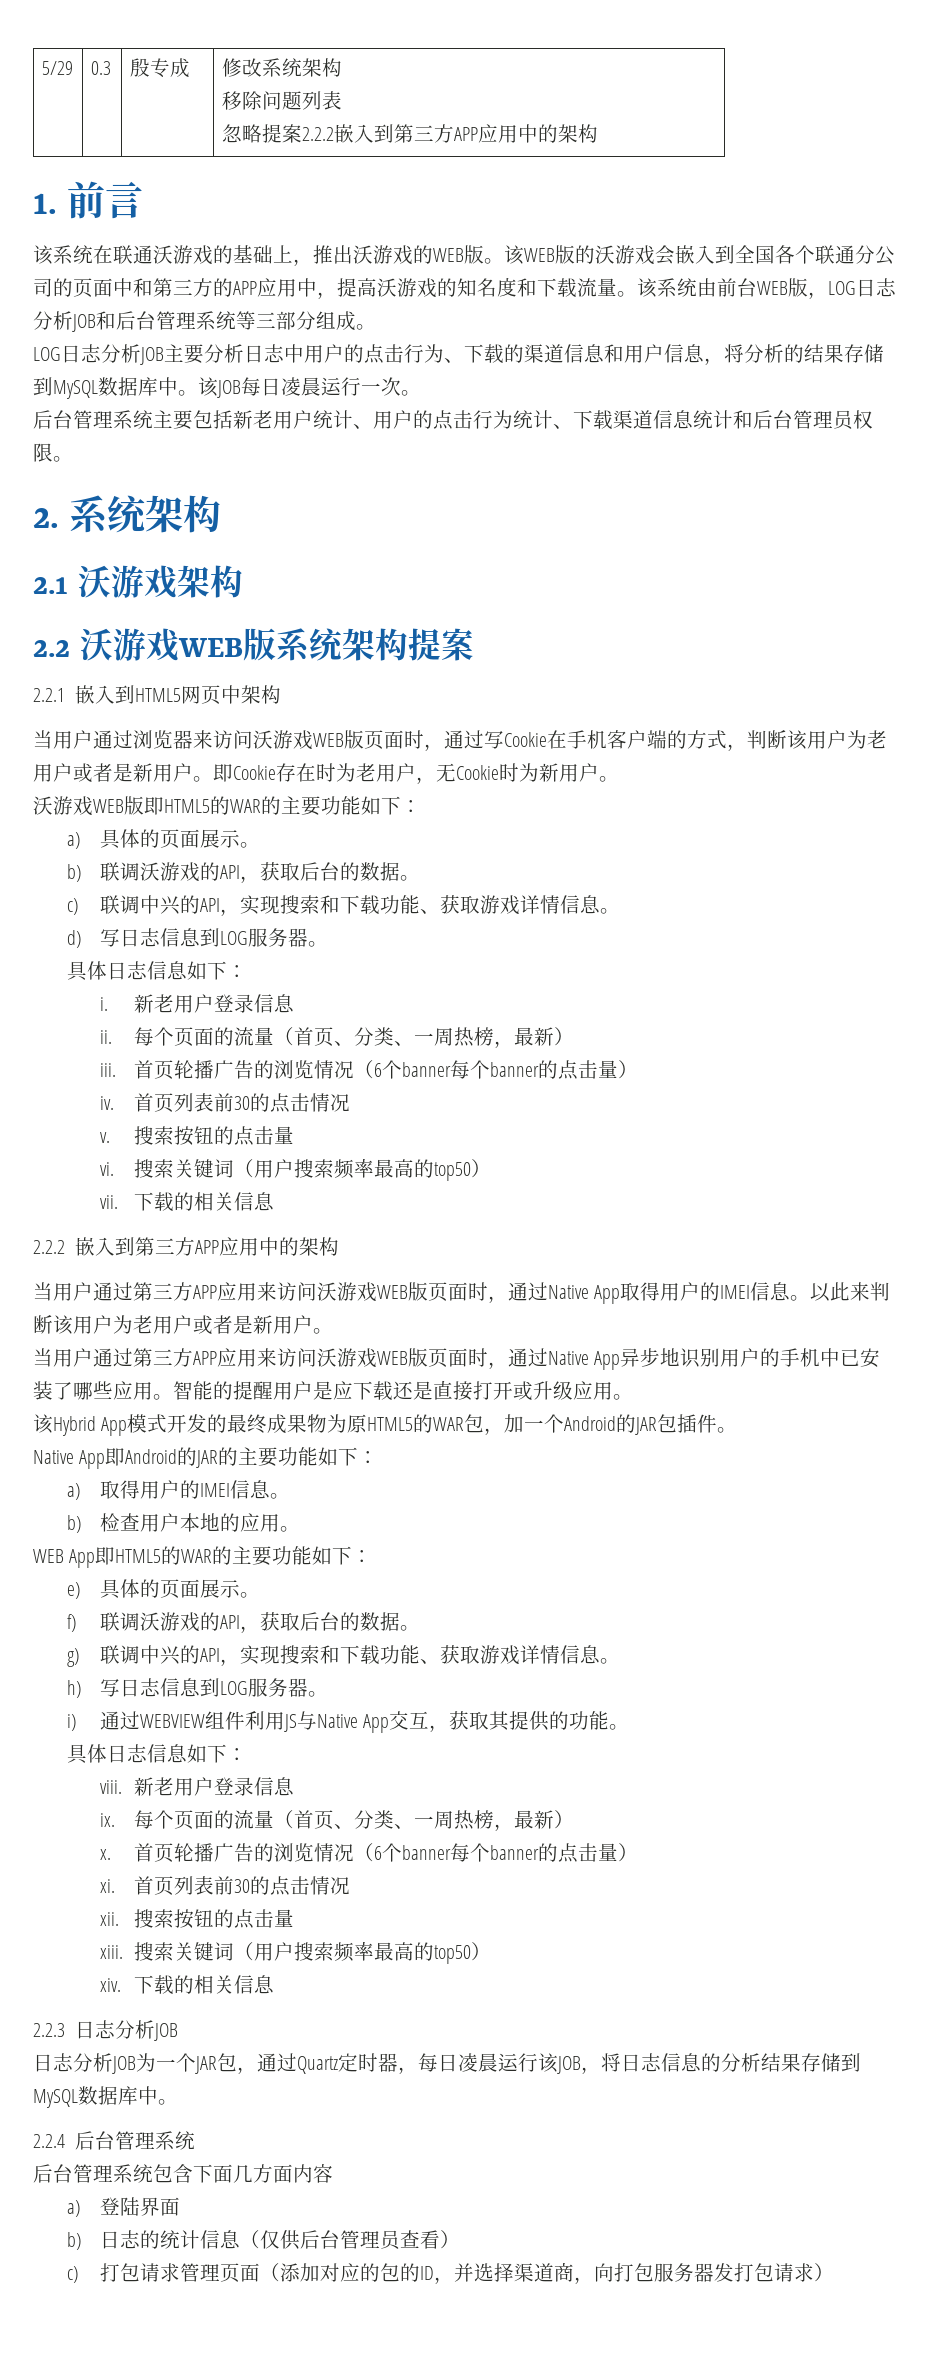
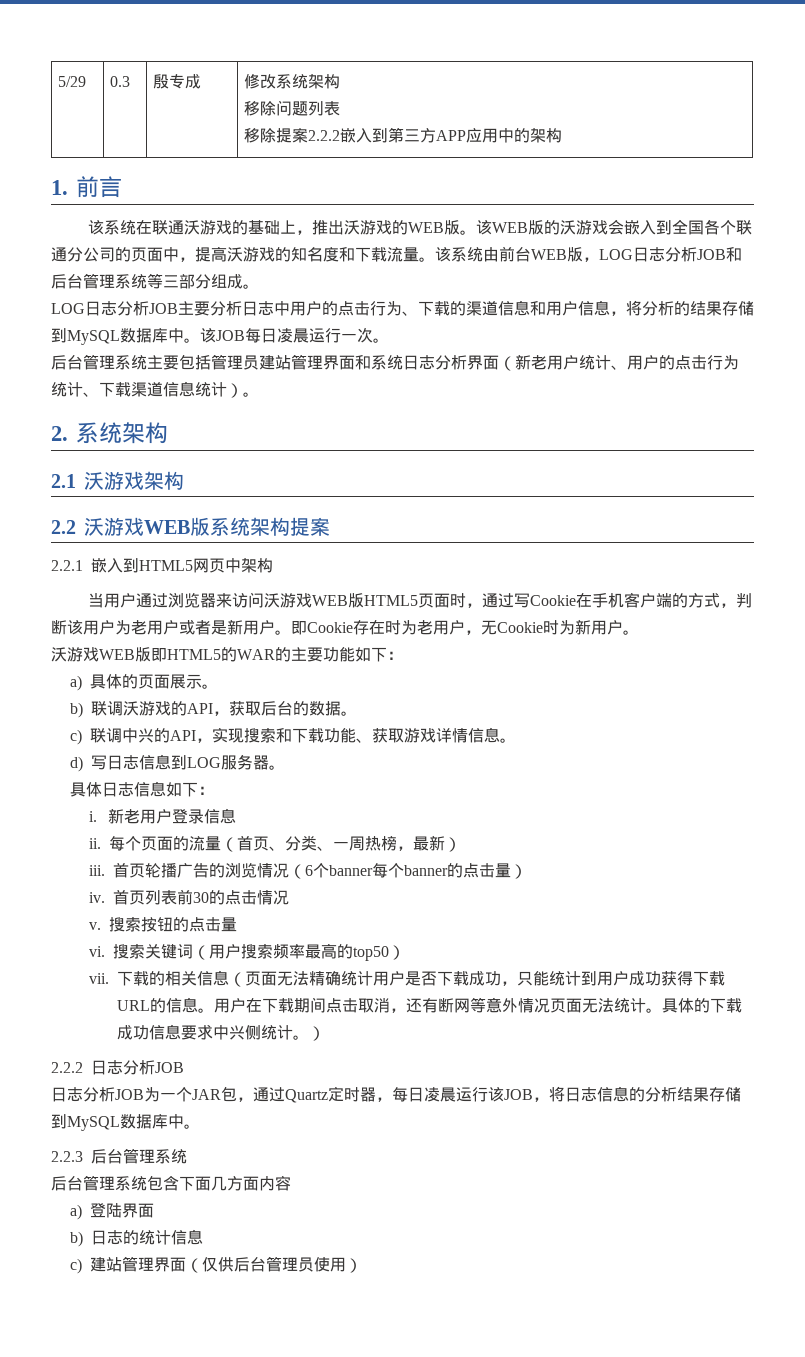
  5/29 | 0.3 | 殷专成 | 修改系统架构
  移除问题列表
- 忽略提案2.2.2嵌入到第三方APP应用中的架构
+ 移除提案2.2.2嵌入到第三方APP应用中的架构
- 该WEB版的沃游戏会嵌入到全国各个联通分公司的页面中和第三方的APP应用中，提高沃游戏的知名度和下载流量。
+ 该WEB版的沃游戏会嵌入到全国各个联通分公司的页面中，提高沃游戏的知名度和下载流量。
- 后台管理系统主要包括新老用户统计、用户的点击行为统计、下载渠道信息统计和后台管理员权限。
+ 后台管理系统主要包括管理员建站管理界面和系统日志分析界面（新老用户统计、用户的点击行为统计、下载渠道信息统计）。
- 当用户通过浏览器来访问沃游戏WEB版页面时，通过写Cookie在手机客户端的方式，判断该用户为老用户或者是新用户。
+ 当用户通过浏览器来访问沃游戏WEB版HTML5页面时，通过写Cookie在手机客户端的方式，判断该用户为老用户或者是新用户。
- vii.下载的相关信息
- 2.2.2嵌入到第三方APP应用中的架构
- 当用户通过第三方APP应用来访问沃游戏WEB版页面时，通过Native App取得用户的IMEI信息。以此来判断该用户为老用户或者是新用户。
- 当用户通过第三方APP应用来访问沃游戏WEB版页面时，通过Native App异步地识别用户的手机中已安装了哪些应用。智能的提醒用户是应下载还是直接打开或升级应用。
- 该Hybrid App模式开发的最终成果物为原HTML5的WAR包，加一个Android的JAR包插件。
- Native App即Android的JAR的主要功能如下：
- a)取得用户的IMEI信息。
- b)检查用户本地的应用。
- WEB App即HTML5的WAR的主要功能如下：
- e)具体的页面展示。
- f)联调沃游戏的API，获取后台的数据。
- g)联调中兴的API，实现搜索和下载功能、获取游戏详情信息。
- h)写日志信息到LOG服务器。
- i)通过WEBVIEW组件利用JS与Native App交互，获取其提供的功能。
- 具体日志信息如下：
- viii.新老用户登录信息
- ix.每个页面的流量（首页、分类、一周热榜，最新）
- x.首页轮播广告的浏览情况（6个banner每个banner的点击量）
- xi.首页列表前30的点击情况
- xii.搜索按钮的点击量
- xiii.搜索关键词（用户搜索频率最高的top50）
- xiv.下载的相关信息
- 2.2.3日志分析JOB
+ vii.下载的相关信息（页面无法精确统计用户是否下载成功，只能统计到用户成功获得下载URL的信息。用户在下载期间点击取消，还有断网等意外情况页面无法统计。具体的下载成功信息要求中兴侧统计。）
+ 2.2.2日志分析JOB
- 2.2.4后台管理系统
+ 2.2.3后台管理系统
- b)日志的统计信息（仅供后台管理员查看）
- c)打包请求管理页面（添加对应的包的ID，并选择渠道商，向打包服务器发打包请求）
+ b)日志的统计信息
+ c)建站管理界面（仅供后台管理员使用）

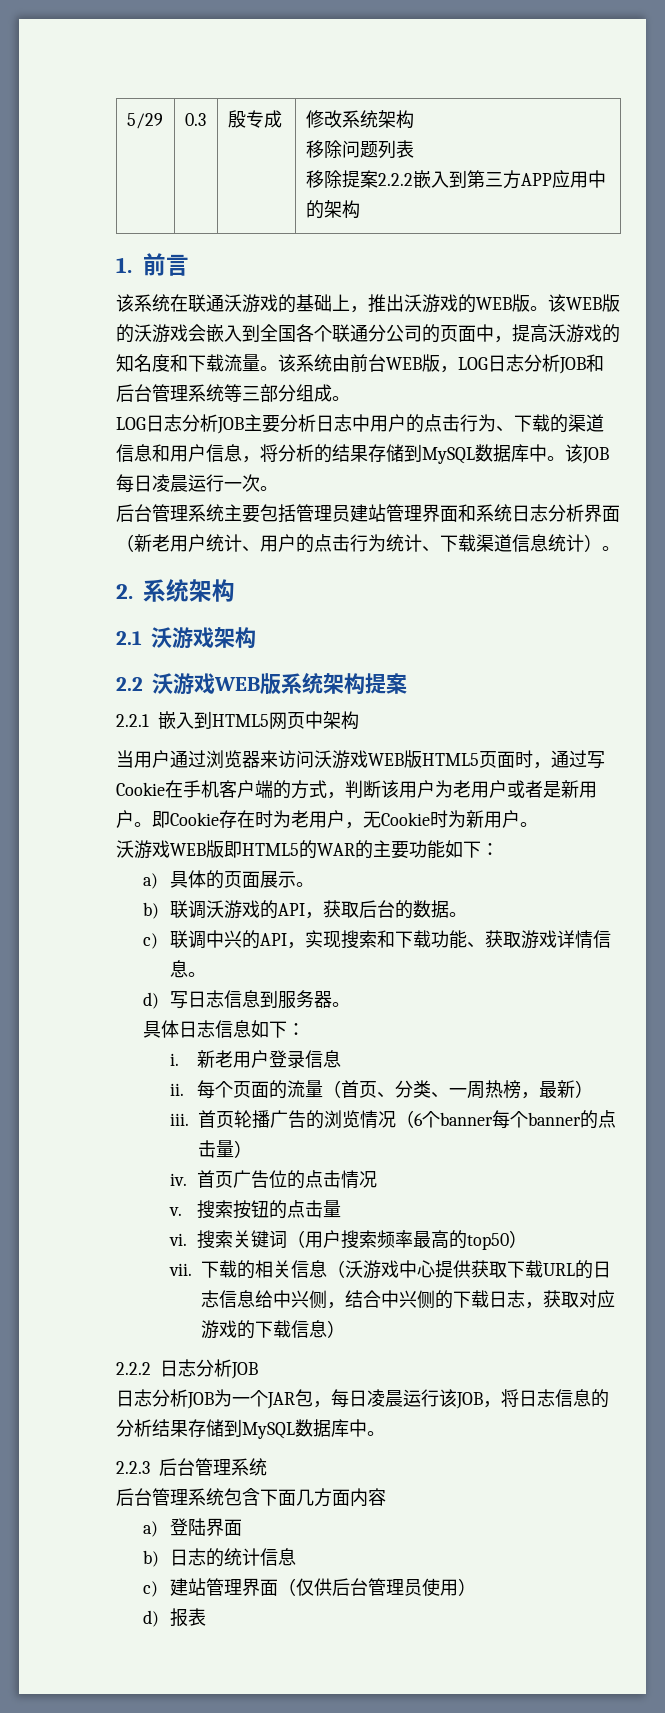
- d)写日志信息到LOG服务器。
+ d)写日志信息到服务器。
- 首页列表前30的点击情况
+ 首页广告位的点击情况
- 下载的相关信息（页面无法精确统计用户是否下载成功，只能统计到用户成功获得下载URL的信息。用户在下载期间点击取消，还有断网等意外情况页面无法统计。具体的下载成功信息要求中兴侧统计。）
+ 下载的相关信息（沃游戏中心提供获取下载URL的日志信息给中兴侧，结合中兴侧的下载日志，获取对应游戏的下载信息）
- 日志分析JOB为一个JAR包，通过Quartz定时器，每日凌晨运行该JOB，将日志信息的分析结果存储到MySQL数据库中。
+ 日志分析JOB为一个JAR包，每日凌晨运行该JOB，将日志信息的分析结果存储到MySQL数据库中。
+ d)报表

